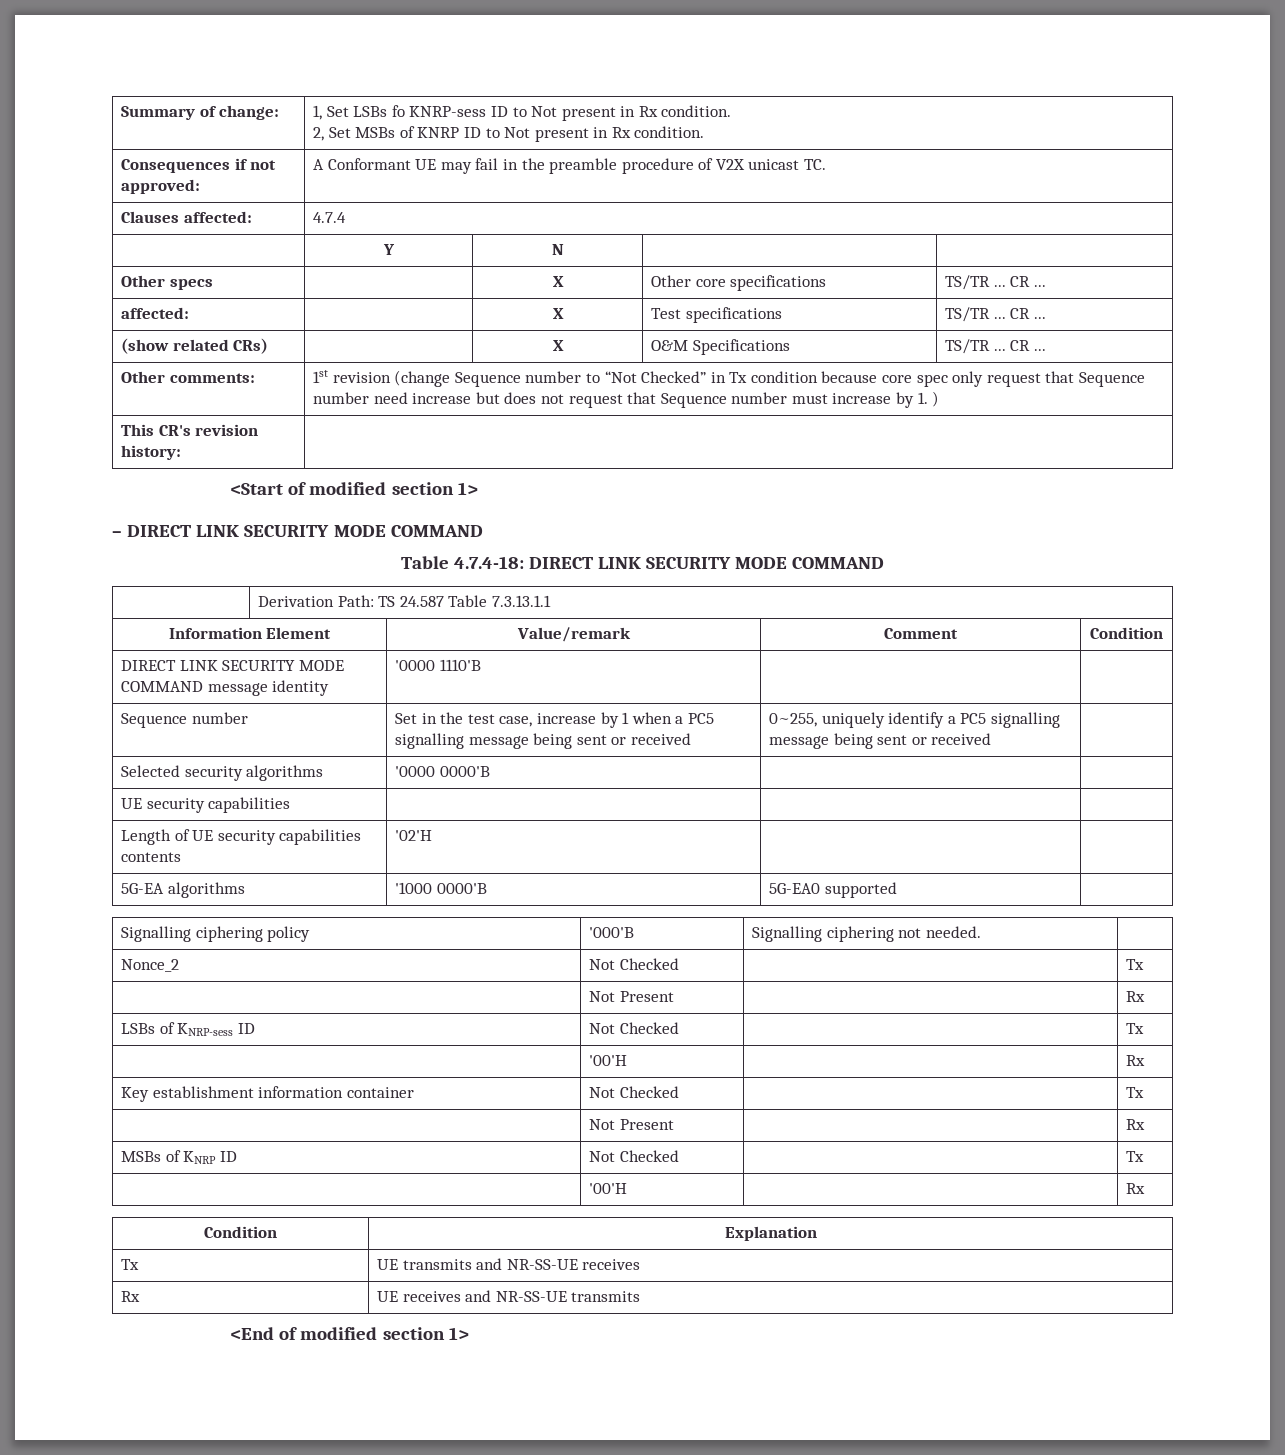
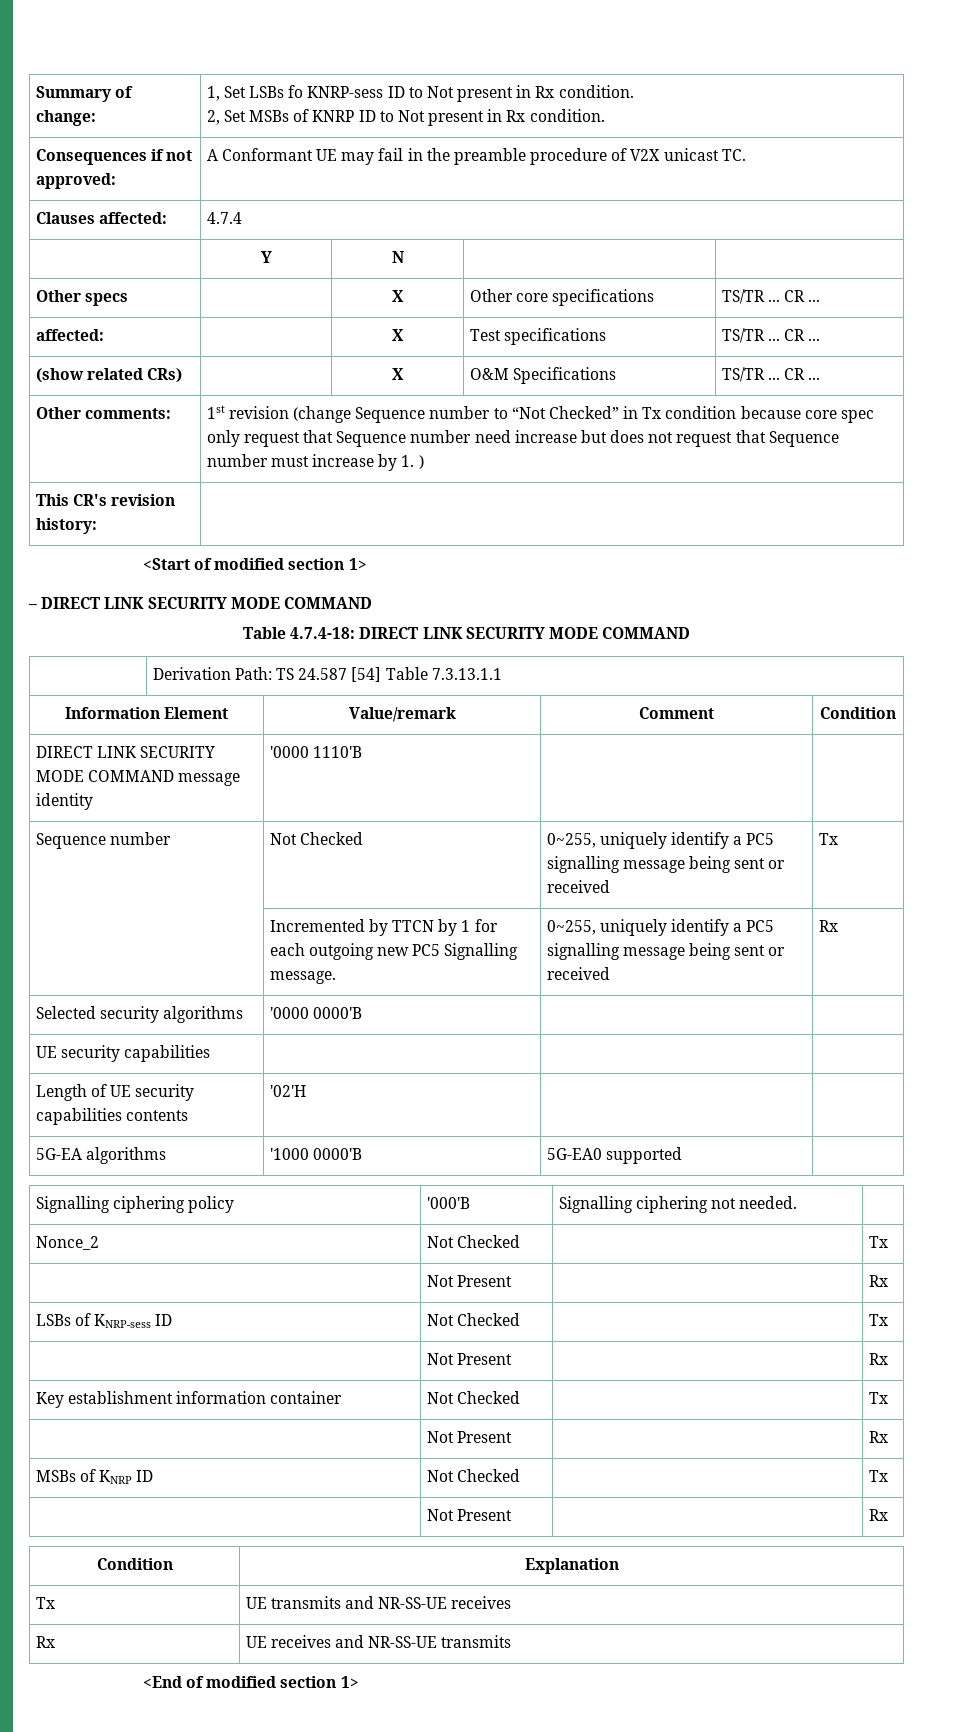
- | Derivation Path: TS 24.587 Table 7.3.13.1.1
+ | Derivation Path: TS 24.587 [54] Table 7.3.13.1.1
- Sequence number | Set in the test case, increase by 1 when a PC5 signalling message being sent or received | 0~255, uniquely identify a PC5 signalling message being sent or received |
+ Sequence number | Not Checked | 0~255, uniquely identify a PC5 signalling message being sent or received | Tx
+ | Incremented by TTCN by 1 for each outgoing new PC5 Signalling message. | 0~255, uniquely identify a PC5 signalling message being sent or received | Rx
  LSBs of KNRP-sess ID | Not Checked | | Tx
- | '00'H | | Rx
+ | Not Present | | Rx
  MSBs of KNRP ID | Not Checked | | Tx
- | '00'H | | Rx
+ | Not Present | | Rx

